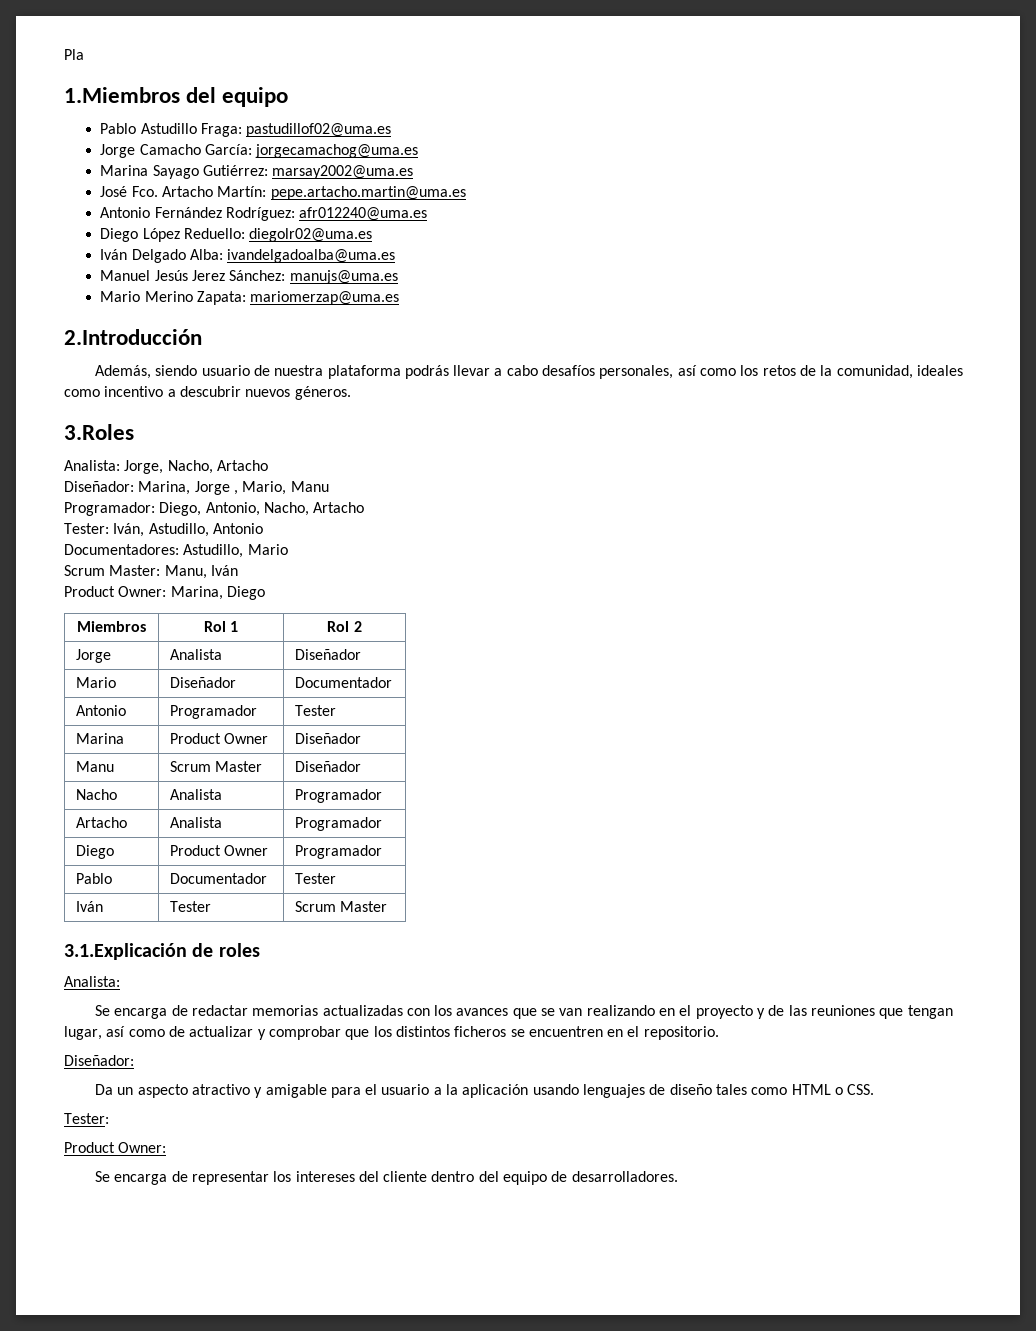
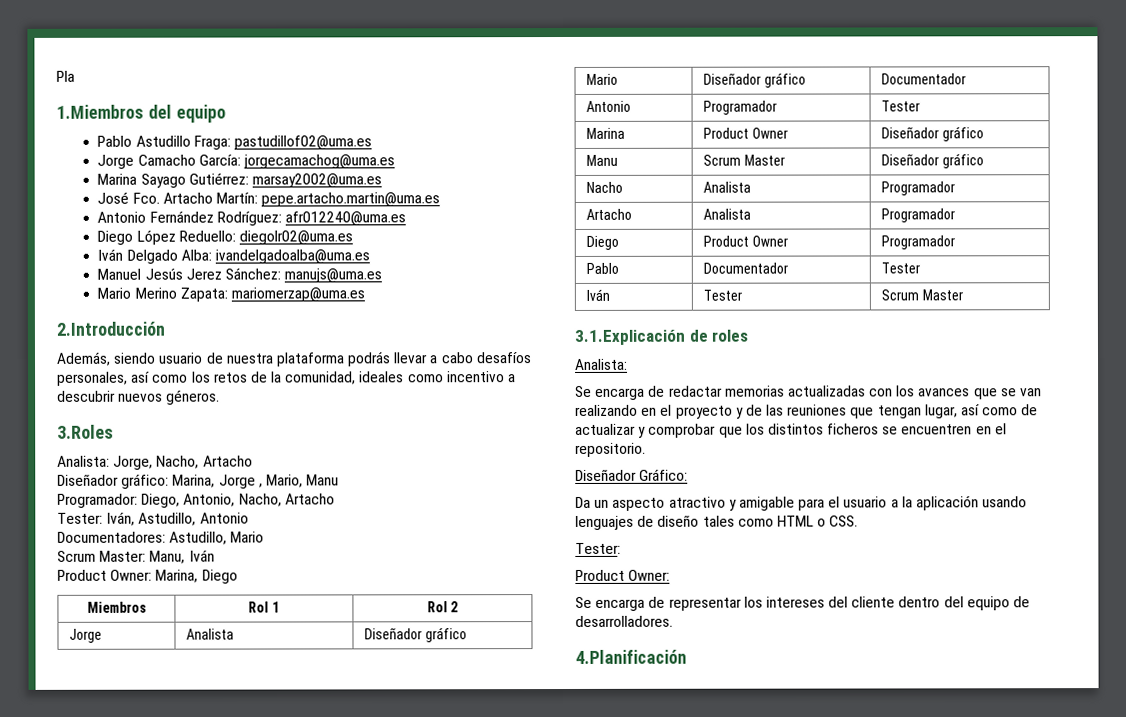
- Diseñador: Marina, Jorge , Mario, Manu
+ Diseñador gráfico: Marina, Jorge , Mario, Manu
- Jorge | Analista | Diseñador
+ Jorge | Analista | Diseñador gráfico
- Mario | Diseñador | Documentador
+ Mario | Diseñador gráfico | Documentador
- Marina | Product Owner | Diseñador
+ Marina | Product Owner | Diseñador gráfico
- Manu | Scrum Master | Diseñador
+ Manu | Scrum Master | Diseñador gráfico
  Se encarga de redactar memorias actualizadas con los avances que se van realizando en el proyecto y de las reuniones que tengan lugar, así como de actualizar y comprobar que los distintos ficheros se encuentren en el repositorio.
- Diseñador:
+ Diseñador Gráfico:
+ 4.Planificación

